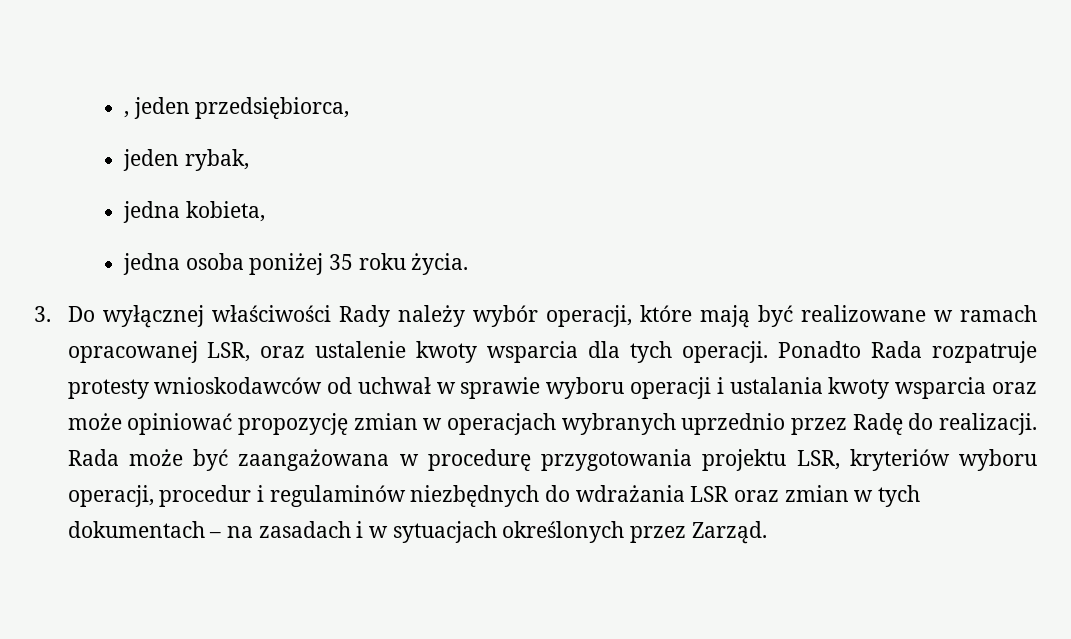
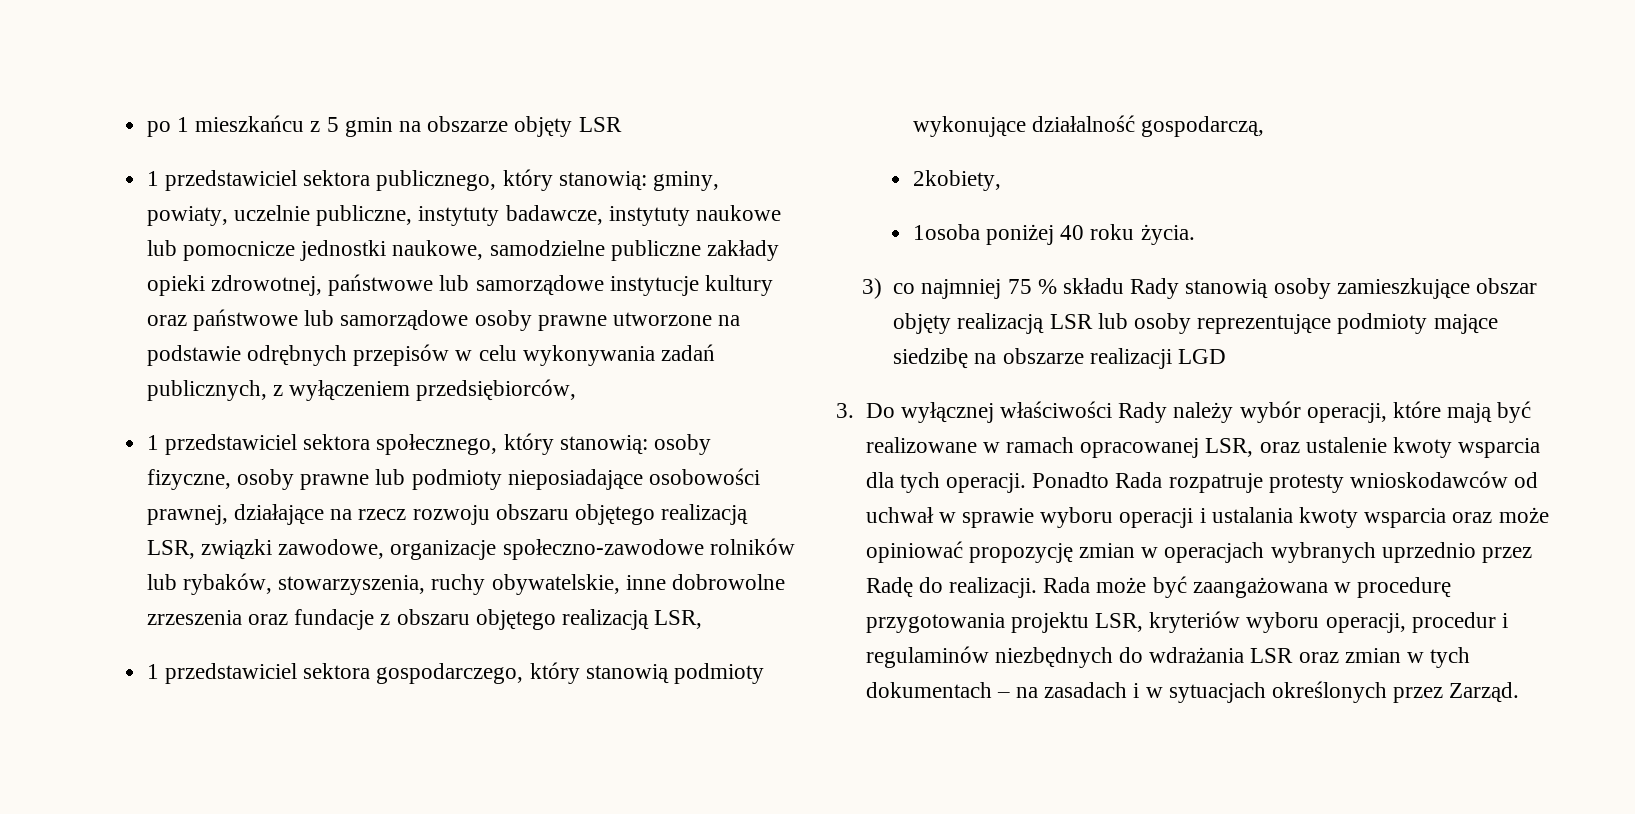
- , jeden przedsiębiorca,
- jeden rybak,
- jedna kobieta,
- jedna osoba poniżej 35 roku życia.
+ po 1 mieszkańcu z 5 gmin na obszarze objęty LSR
+ 1 przedstawiciel sektora publicznego, który stanowią: gminy, powiaty, uczelnie publiczne, instytuty badawcze, instytuty naukowe lub pomocnicze jednostki naukowe, samodzielne publiczne zakłady opieki zdrowotnej, państwowe lub samorządowe instytucje kultury oraz państwowe lub samorządowe osoby prawne utworzone na podstawie odrębnych przepisów w celu wykonywania zadań publicznych, z wyłączeniem przedsiębiorców,
+ 1 przedstawiciel sektora społecznego, który stanowią: osoby fizyczne, osoby prawne lub podmioty nieposiadające osobowości prawnej, działające na rzecz rozwoju obszaru objętego realizacją LSR, związki zawodowe, organizacje społeczno-zawodowe rolników lub rybaków, stowarzyszenia, ruchy obywatelskie, inne dobrowolne zrzeszenia oraz fundacje z obszaru objętego realizacją LSR,
+ 1 przedstawiciel sektora gospodarczego, który stanowią podmioty wykonujące działalność gospodarczą,
+ 2kobiety,
+ 1osoba poniżej 40 roku życia.
+ 3) co najmniej 75 % składu Rady stanowią osoby zamieszkujące obszar objęty realizacją LSR lub osoby reprezentujące podmioty mające siedzibę na obszarze realizacji LGD

